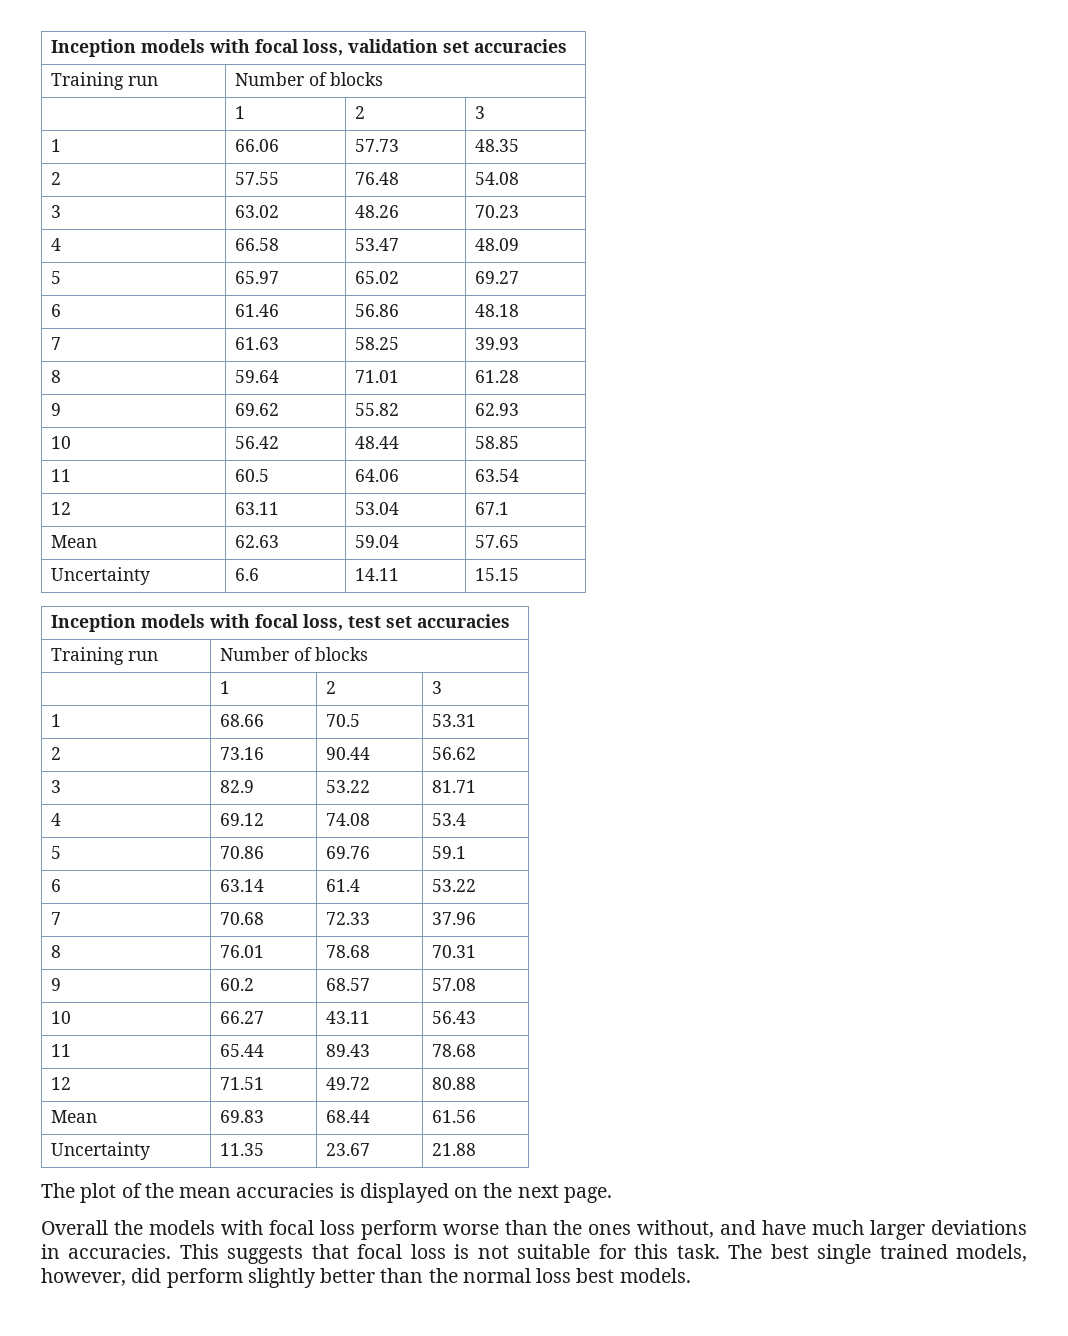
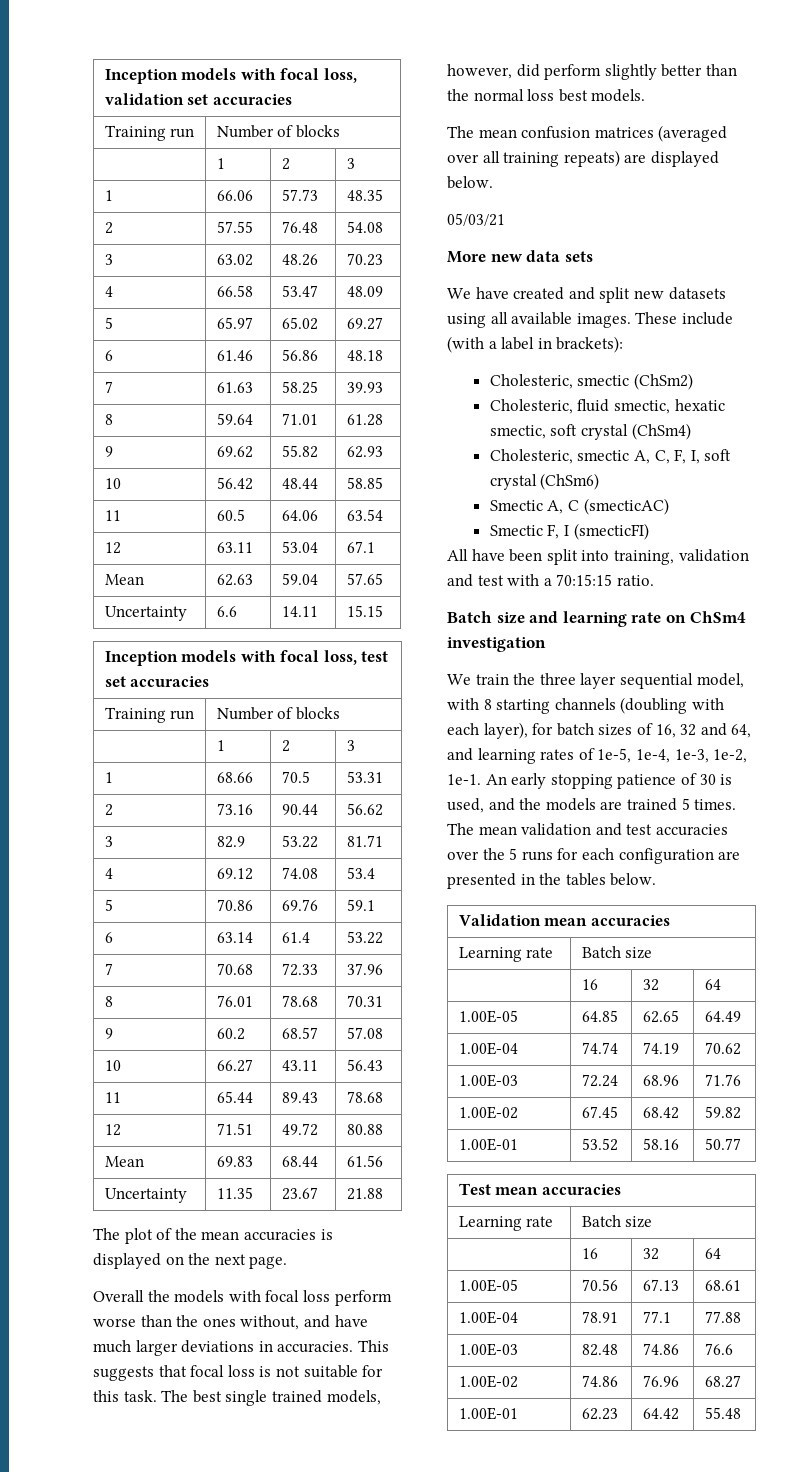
+ The mean confusion matrices (averaged over all training repeats) are displayed below.
+ 05/03/21
+ More new data sets
+ We have created and split new datasets using all available images. These include (with a label in brackets):
+ Cholesteric, smectic (ChSm2)
+ Cholesteric, fluid smectic, hexatic smectic, soft crystal (ChSm4)
+ Cholesteric, smectic A, C, F, I, soft crystal (ChSm6)
+ Smectic A, C (smecticAC)
+ Smectic F, I (smecticFI)
+ All have been split into training, validation and test with a 70:15:15 ratio.
+ Batch size and learning rate on ChSm4 investigation
+ We train the three layer sequential model, with 8 starting channels (doubling with each layer), for batch sizes of 16, 32 and 64, and learning rates of 1e-5, 1e-4, 1e-3, 1e-2, 1e-1. An early stopping patience of 30 is used, and the models are trained 5 times. The mean validation and test accuracies over the 5 runs for each configuration are presented in the tables below.
+ Validation mean accuracies
+ Learning rate | Batch size
+ | 16 | 32 | 64
+ 1.00E-05 | 64.85 | 62.65 | 64.49
+ 1.00E-04 | 74.74 | 74.19 | 70.62
+ 1.00E-03 | 72.24 | 68.96 | 71.76
+ 1.00E-02 | 67.45 | 68.42 | 59.82
+ 1.00E-01 | 53.52 | 58.16 | 50.77
+ Test mean accuracies
+ Learning rate | Batch size
+ | 16 | 32 | 64
+ 1.00E-05 | 70.56 | 67.13 | 68.61
+ 1.00E-04 | 78.91 | 77.1 | 77.88
+ 1.00E-03 | 82.48 | 74.86 | 76.6
+ 1.00E-02 | 74.86 | 76.96 | 68.27
+ 1.00E-01 | 62.23 | 64.42 | 55.48

